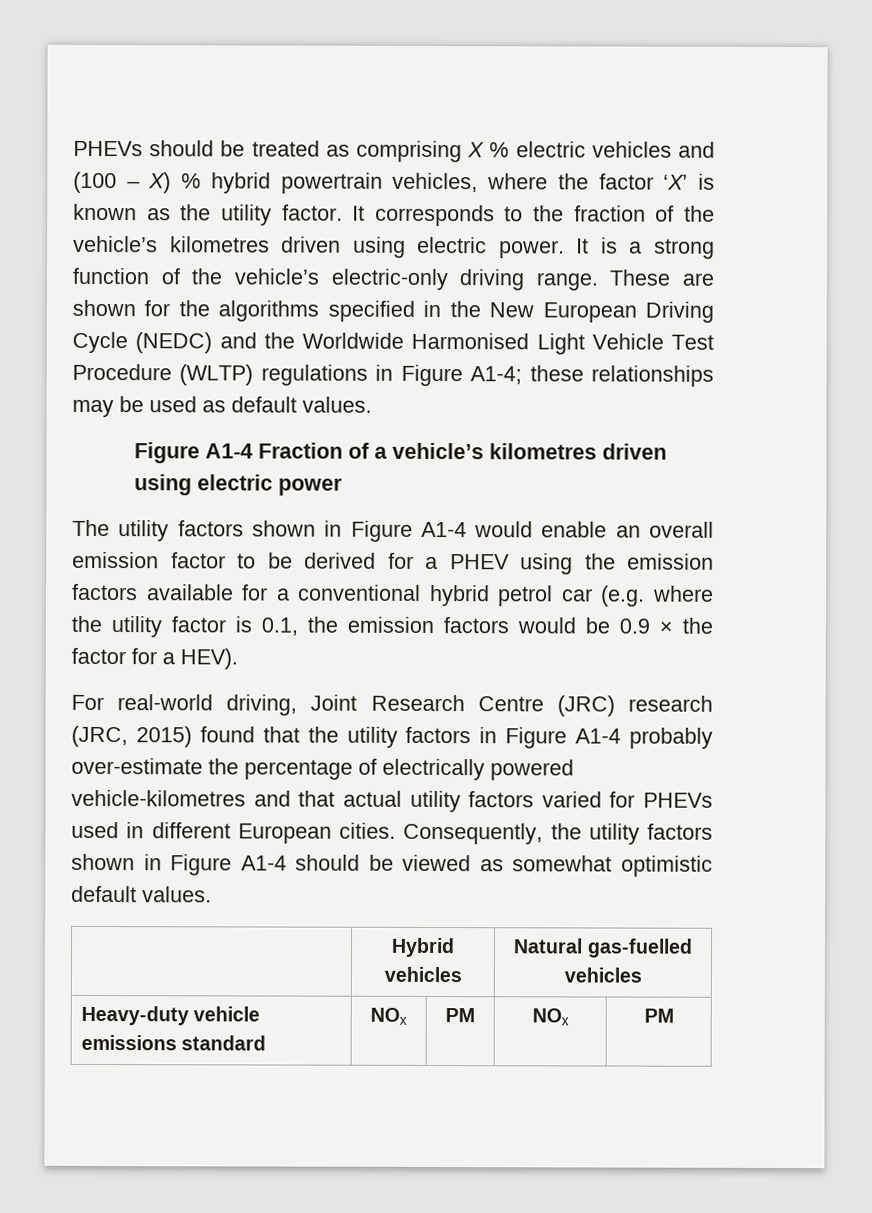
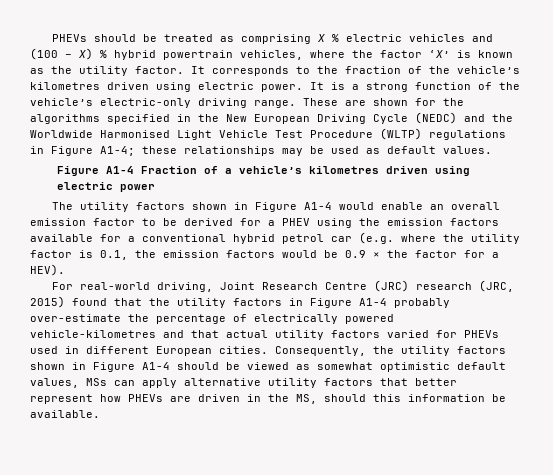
- Consequently, the utility factors shown in Figure A1-4 should be viewed as somewhat optimistic default values.
- | Hybrid vehicles | Natural gas-fuelled vehicles
- Heavy-duty vehicle emissions standard | NOx | PM | NOx | PM
+ Consequently, the utility factors shown in Figure A1-4 should be viewed as somewhat optimistic default values, MSs can apply alternative utility factors that better represent how PHEVs are driven in the MS, should this information be available.

